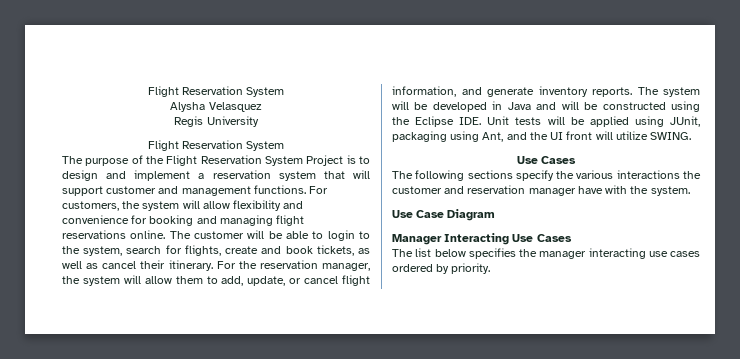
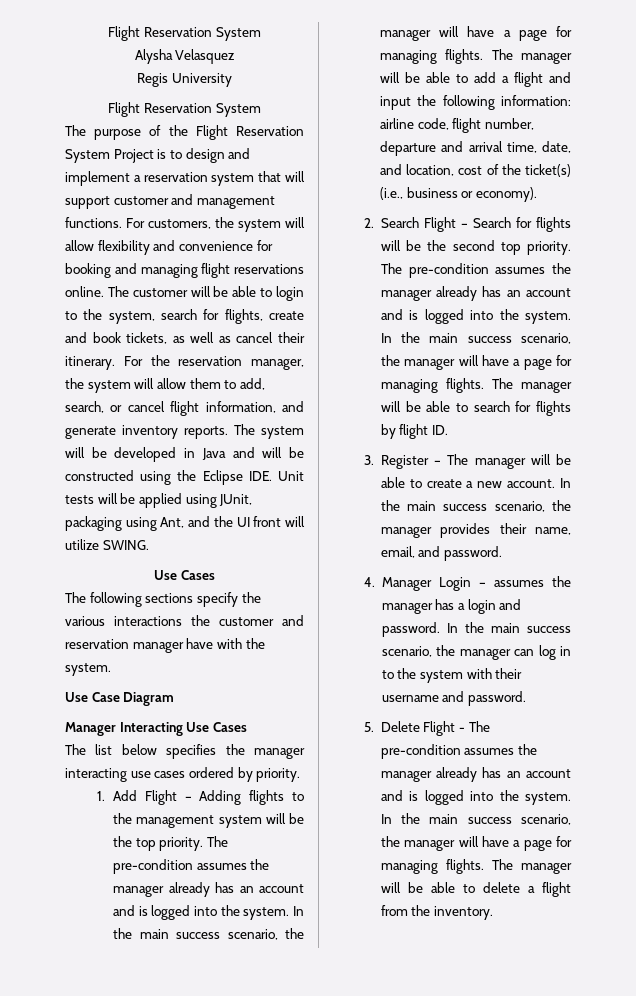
- For the reservation manager, the system will allow them to add, update, or cancel flight information, and generate inventory reports.
+ For the reservation manager, the system will allow them to add, search, or cancel flight information, and generate inventory reports.
+ 1. Add Flight – Adding flights to the management system will be the top priority. The pre-condition assumes the manager already has an account and is logged into the system. In the main success scenario, the manager will have a page for managing flights. The manager will be able to add a flight and input the following information: airline code, flight number, departure and arrival time, date, and location, cost of the ticket(s) (i.e., business or economy).
+ 2. Search Flight – Search for flights will be the second top priority. The pre-condition assumes the manager already has an account and is logged into the system. In the main success scenario, the manager will have a page for managing flights. The manager will be able to search for flights by flight ID.
+ 3. Register – The manager will be able to create a new account. In the main success scenario, the manager provides their name, email, and password.
+ 4. Manager Login – assumes the manager has a login and password. In the main success scenario, the manager can log in to the system with their username and password.
+ 5. Delete Flight - The pre-condition assumes the manager already has an account and is logged into the system. In the main success scenario, the manager will have a page for managing flights. The manager will be able to delete a flight from the inventory.

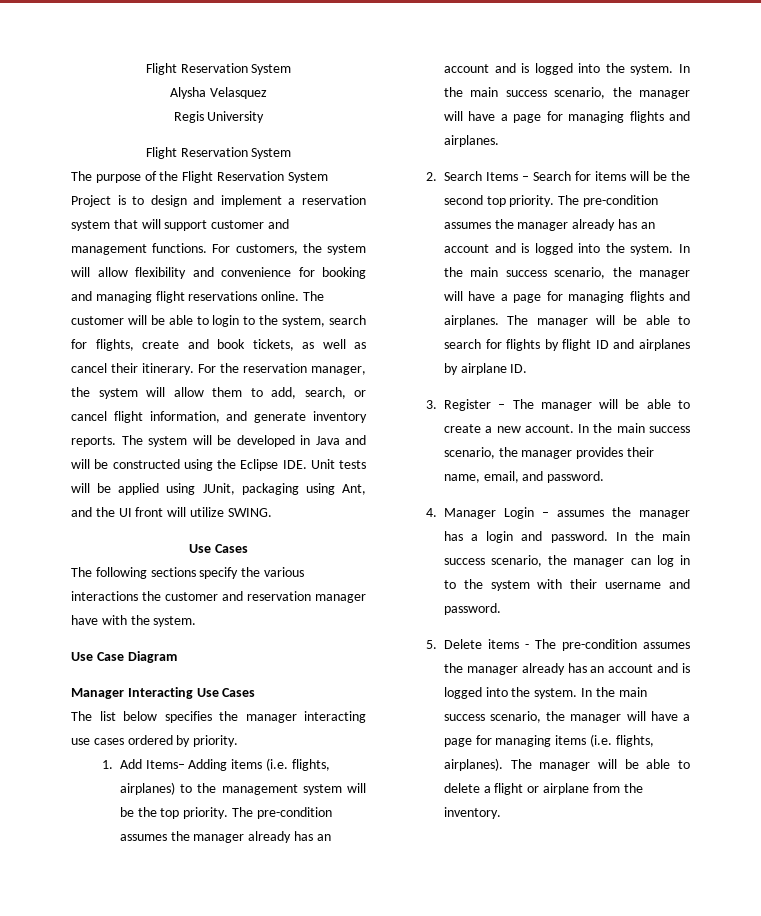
- 1. Add Flight – Adding flights to the management system will be the top priority. The pre-condition assumes the manager already has an account and is logged into the system. In the main success scenario, the manager will have a page for managing flights. The manager will be able to add a flight and input the following information: airline code, flight number, departure and arrival time, date, and location, cost of the ticket(s) (i.e., business or economy).
+ 1. Add Items– Adding items (i.e. flights, airplanes) to the management system will be the top priority. The pre-condition assumes the manager already has an account and is logged into the system. In the main success scenario, the manager will have a page for managing flights and airplanes.
- 2. Search Flight – Search for flights will be the second top priority. The pre-condition assumes the manager already has an account and is logged into the system. In the main success scenario, the manager will have a page for managing flights.
+ 2. Search Items – Search for items will be the second top priority. The pre-condition assumes the manager already has an account and is logged into the system. In the main success scenario, the manager will have a page for managing flights and airplanes.
- The manager will be able to search for flights by flight ID.
+ The manager will be able to search for flights by flight ID and airplanes by airplane ID.
- 5. Delete Flight - The pre-condition assumes the manager already has an account and is logged into the system. In the main success scenario, the manager will have a page for managing flights.
+ 5. Delete items - The pre-condition assumes the manager already has an account and is logged into the system. In the main success scenario, the manager will have a page for managing items (i.e. flights, airplanes).
- The manager will be able to delete a flight from the inventory.
+ The manager will be able to delete a flight or airplane from the inventory.

